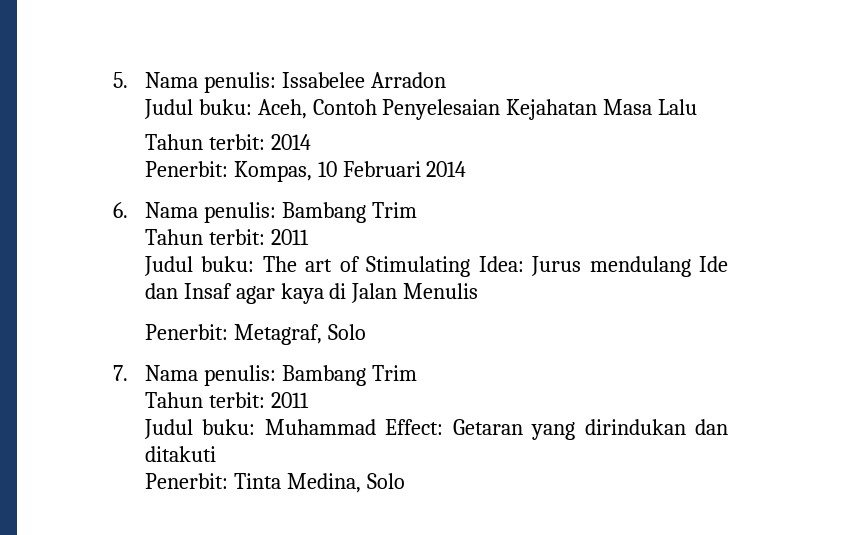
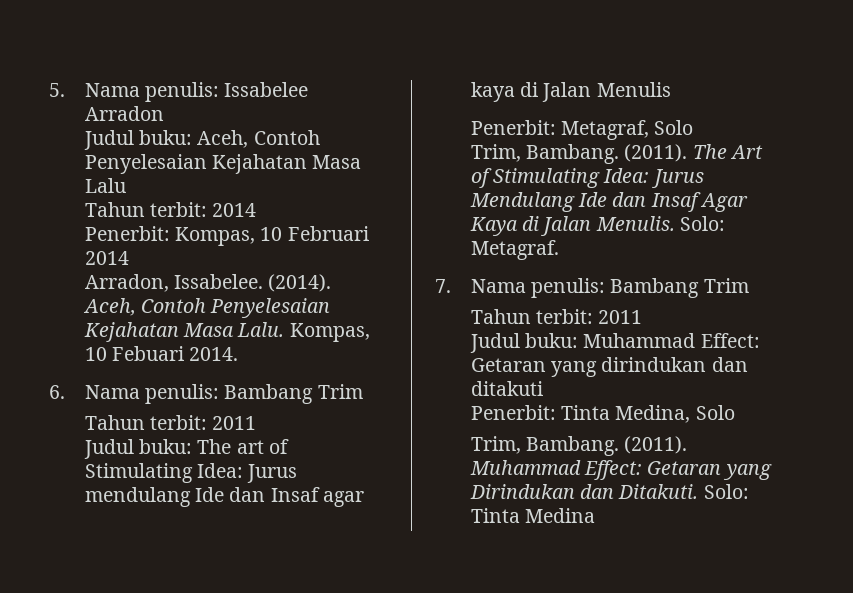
+ Arradon, Issabelee. (2014). Aceh, Contoh Penyelesaian Kejahatan Masa Lalu. Kompas, 10 Febuari 2014.
+ Trim, Bambang. (2011). The Art of Stimulating Idea: Jurus Mendulang Ide dan Insaf Agar Kaya di Jalan Menulis. Solo: Metagraf.
+ Trim, Bambang. (2011). Muhammad Effect: Getaran yang Dirindukan dan Ditakuti. Solo: Tinta Medina

